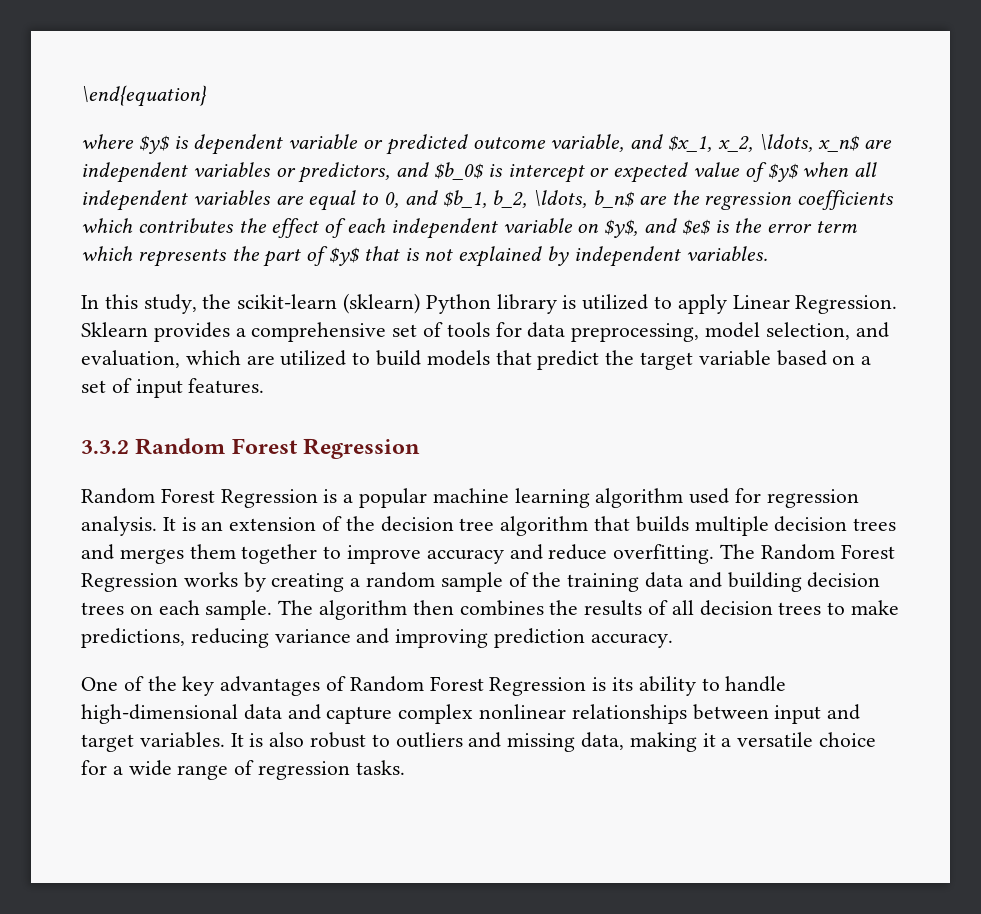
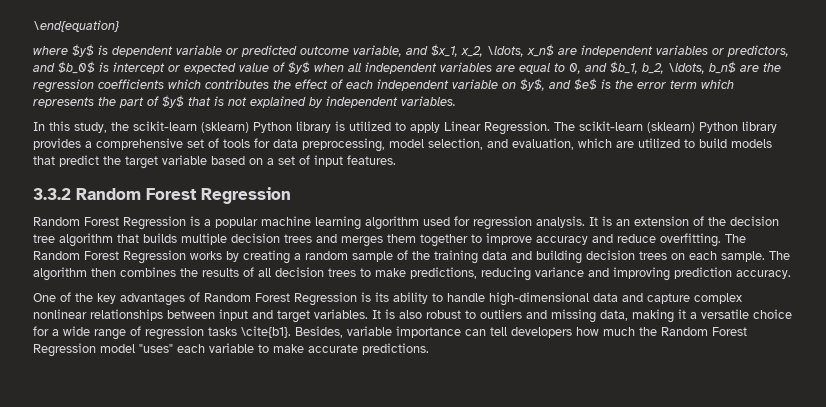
- Sklearn provides a comprehensive set of tools for data preprocessing, model selection, and evaluation, which are utilized to build models that predict the target variable based on a set of input features.
+ The scikit-learn (sklearn) Python library provides a comprehensive set of tools for data preprocessing, model selection, and evaluation, which are utilized to build models that predict the target variable based on a set of input features.
- It is also robust to outliers and missing data, making it a versatile choice for a wide range of regression tasks.
+ It is also robust to outliers and missing data, making it a versatile choice for a wide range of regression tasks \cite{b1}. Besides, variable importance can tell developers how much the Random Forest Regression model "uses" each variable to make accurate predictions.

